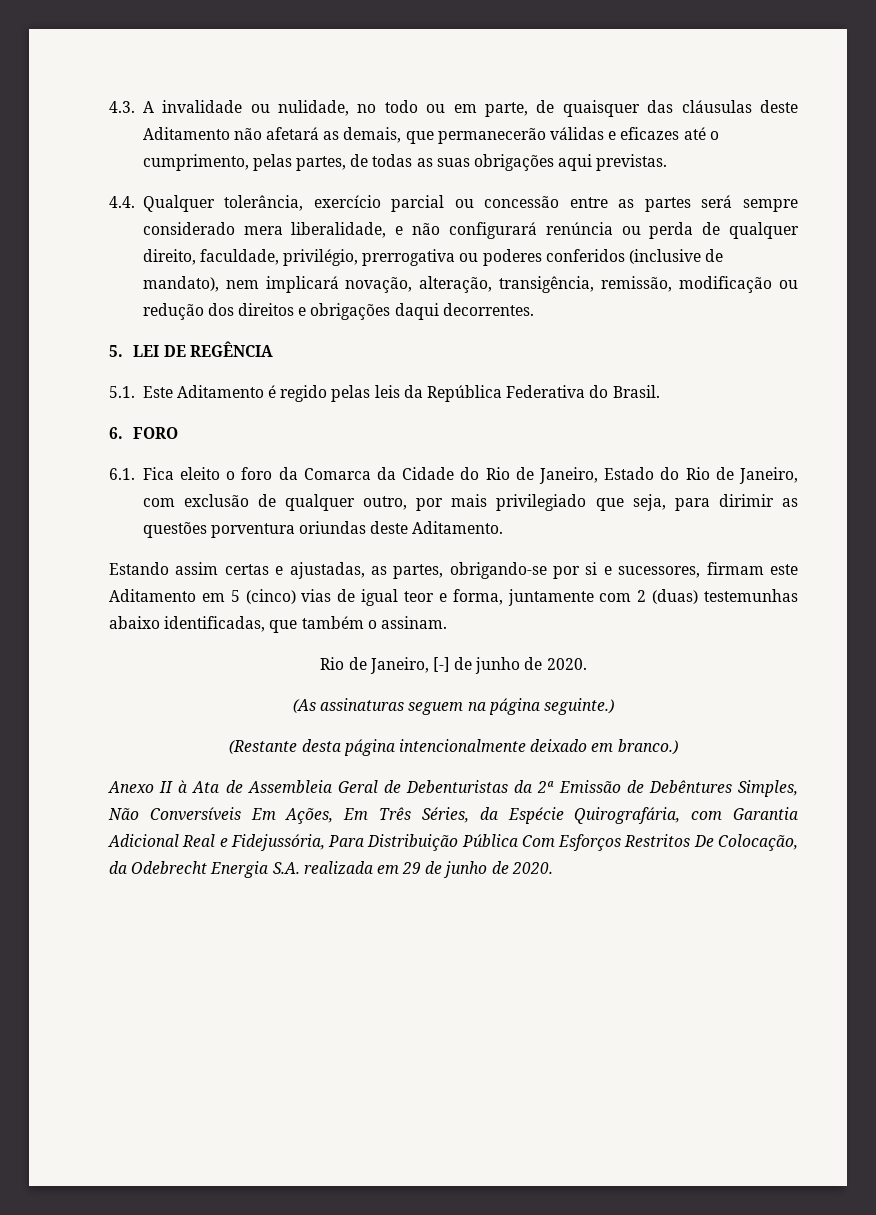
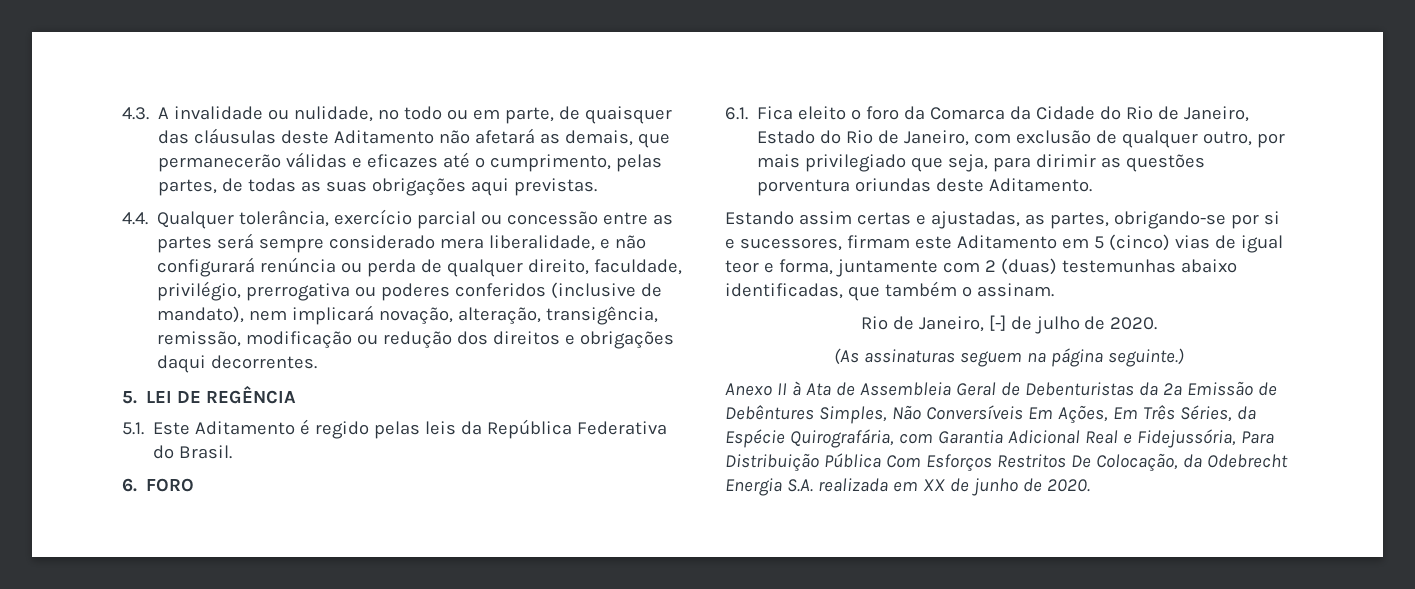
- Rio de Janeiro, [-] de junho de 2020.
+ Rio de Janeiro, [-] de julho de 2020.
- (Restante desta página intencionalmente deixado em branco.)
- Anexo II à Ata de Assembleia Geral de Debenturistas da 2ª Emissão de Debêntures Simples, Não Conversíveis Em Ações, Em Três Séries, da Espécie Quirografária, com Garantia Adicional Real e Fidejussória, Para Distribuição Pública Com Esforços Restritos De Colocação, da Odebrecht Energia S.A. realizada em 29 de junho de 2020.
+ Anexo II à Ata de Assembleia Geral de Debenturistas da 2ª Emissão de Debêntures Simples, Não Conversíveis Em Ações, Em Três Séries, da Espécie Quirografária, com Garantia Adicional Real e Fidejussória, Para Distribuição Pública Com Esforços Restritos De Colocação, da Odebrecht Energia S.A. realizada em XX de junho de 2020.

